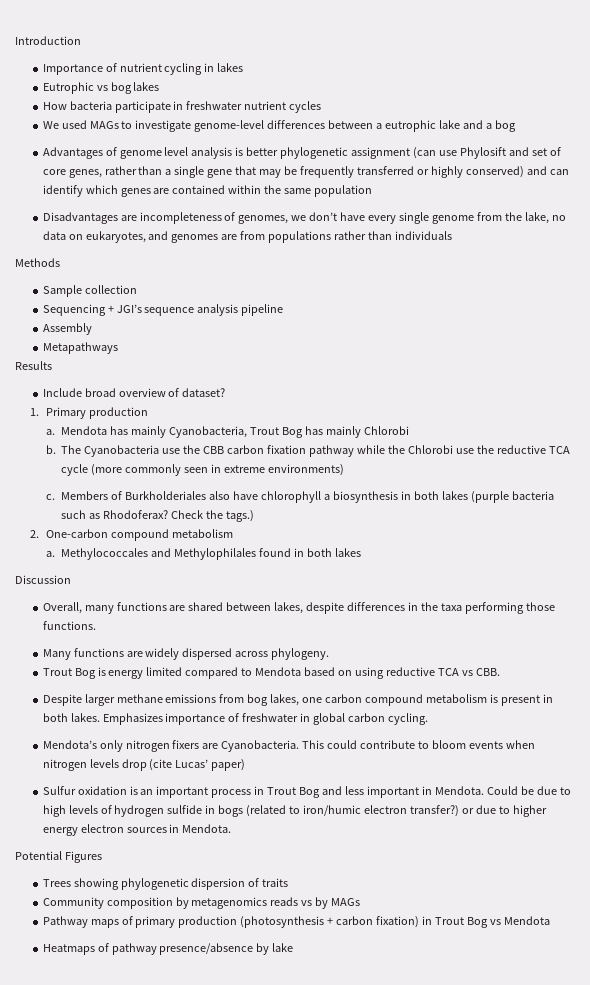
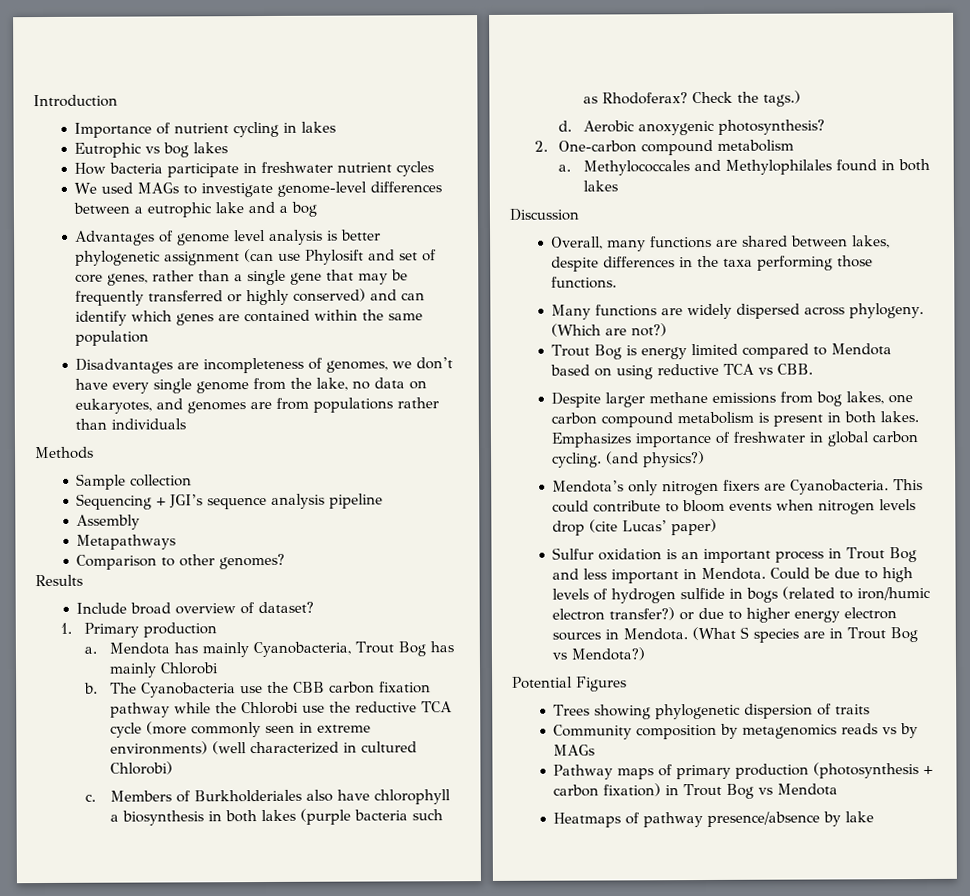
+ Comparison to other genomes?
- The Cyanobacteria use the CBB carbon fixation pathway while the Chlorobi use the reductive TCA cycle (more commonly seen in extreme environments)
+ The Cyanobacteria use the CBB carbon fixation pathway while the Chlorobi use the reductive TCA cycle (more commonly seen in extreme environments) (well characterized in cultured Chlorobi)
+ d. Aerobic anoxygenic photosynthesis?
+ (Which are not?)
+ (and physics?)
+ (What S species are in Trout Bog vs Mendota?)

